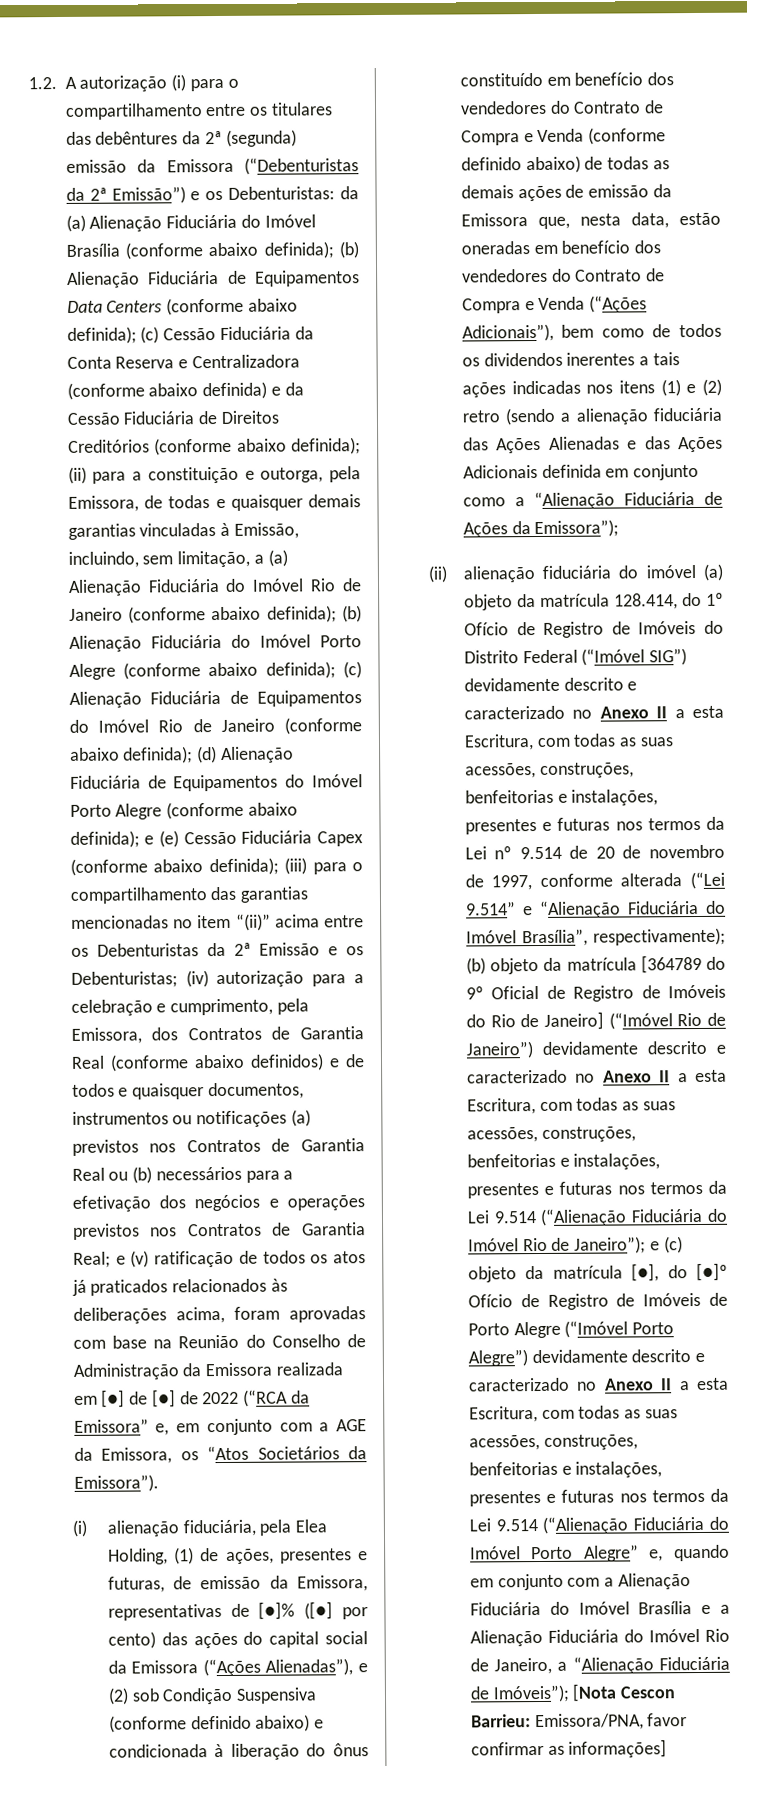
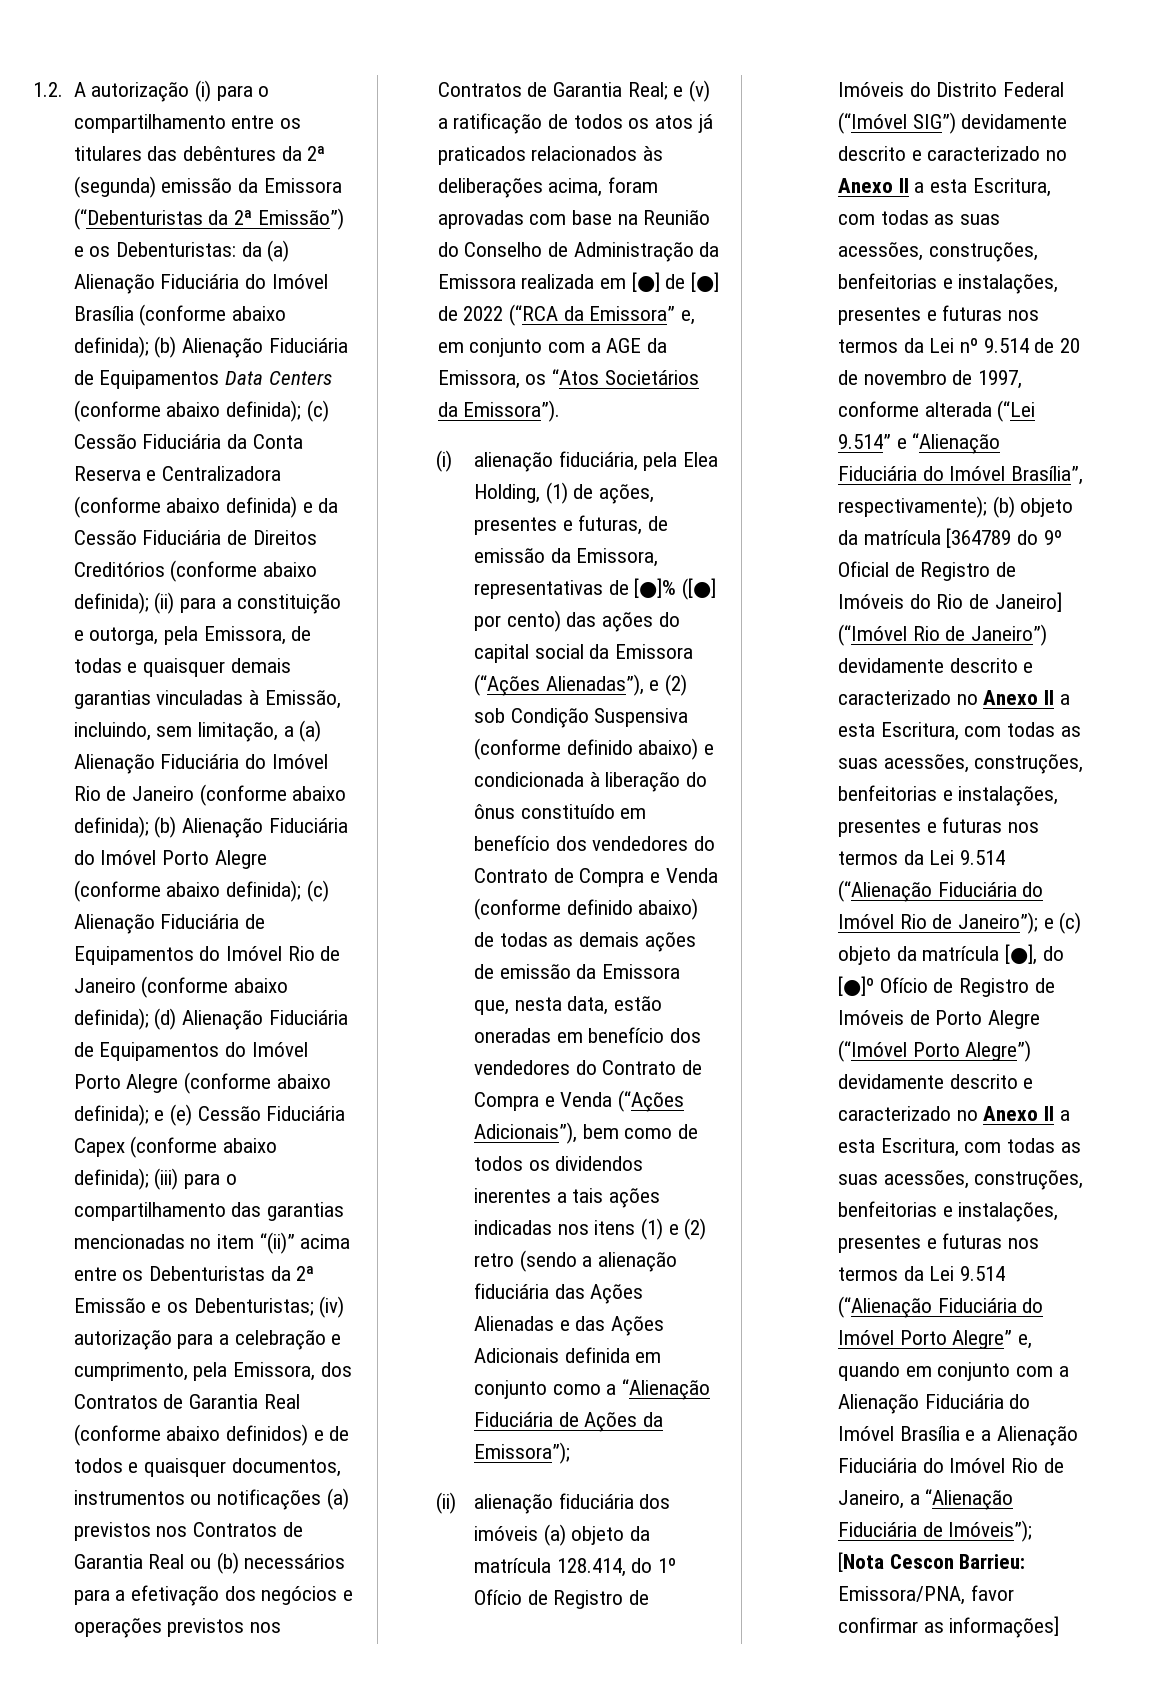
- e (v) ratificação de todos os atos já praticados relacionados às deliberações acima, foram aprovadas com base na Reunião do Conselho de Administração da Emissora realizada em [●] de [●] de 2022 (“RCA da Emissora” e, em conjunto com a AGE da Emissora, os “Atos Societários da Emissora”).
+ e (v) a ratificação de todos os atos já praticados relacionados às deliberações acima, foram aprovadas com base na Reunião do Conselho de Administração da Emissora realizada em [●] de [●] de 2022 (“RCA da Emissora” e, em conjunto com a AGE da Emissora, os “Atos Societários da Emissora”).
- (ii) alienação fiduciária do imóvel (a) objeto da matrícula 128.414, do 1º Ofício de Registro de Imóveis do Distrito Federal (“Imóvel SIG”) devidamente descrito e caracterizado no Anexo II a esta Escritura, com todas as suas acessões, construções, benfeitorias e instalações, presentes e futuras nos termos da Lei nº 9.514 de 20 de novembro de 1997, conforme alterada (“Lei 9.514” e “Alienação Fiduciária do Imóvel Brasília”, respectivamente);
+ (ii) alienação fiduciária dos imóveis (a) objeto da matrícula 128.414, do 1º Ofício de Registro de Imóveis do Distrito Federal (“Imóvel SIG”) devidamente descrito e caracterizado no Anexo II a esta Escritura, com todas as suas acessões, construções, benfeitorias e instalações, presentes e futuras nos termos da Lei nº 9.514 de 20 de novembro de 1997, conforme alterada (“Lei 9.514” e “Alienação Fiduciária do Imóvel Brasília”, respectivamente);

